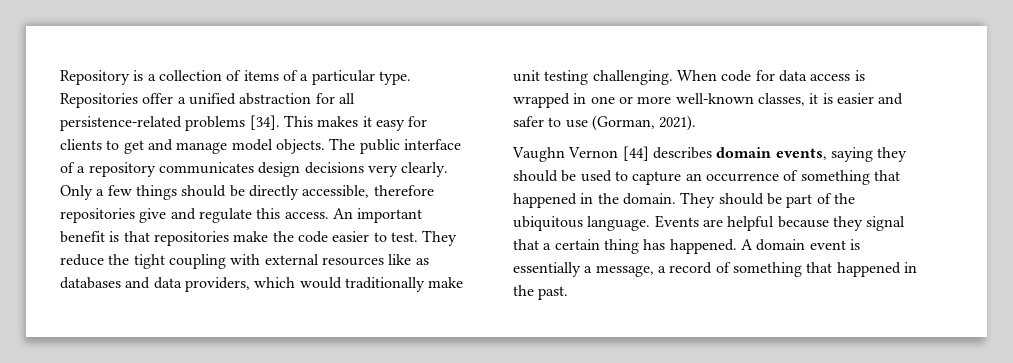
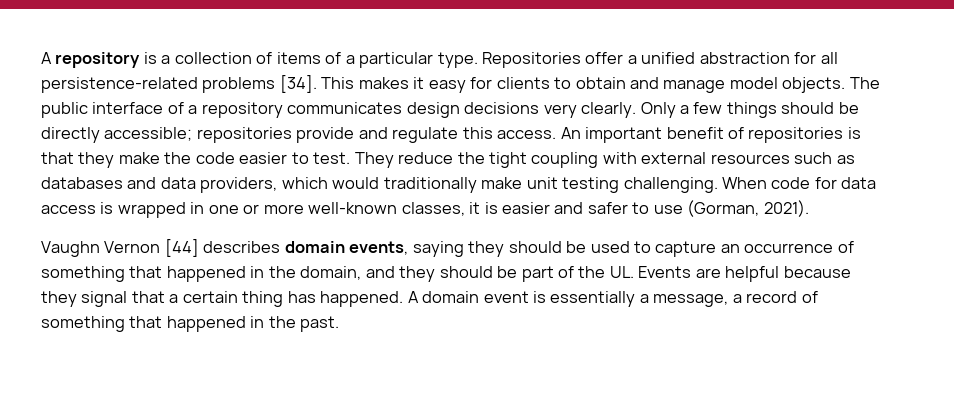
- Repository is a collection of items of a particular type.
+ A repository is a collection of items of a particular type.
- This makes it easy for clients to get and manage model objects.
+ This makes it easy for clients to obtain and manage model objects.
- Only a few things should be directly accessible, therefore repositories give and regulate this access.
+ Only a few things should be directly accessible; repositories provide and regulate this access.
- An important benefit is that repositories make the code easier to test.
+ An important benefit of repositories is that they make the code easier to test.
- They reduce the tight coupling with external resources like as databases and data providers, which would traditionally make unit testing challenging.
+ They reduce the tight coupling with external resources such as databases and data providers, which would traditionally make unit testing challenging.
- Vaughn Vernon [44] describes domain events, saying they should be used to capture an occurrence of something that happened in the domain. They should be part of the ubiquitous language. Events are helpful because they signal that a certain thing has happened.
+ Vaughn Vernon [44] describes domain events, saying they should be used to capture an occurrence of something that happened in the domain, and they should be part of the UL. Events are helpful because they signal that a certain thing has happened.

